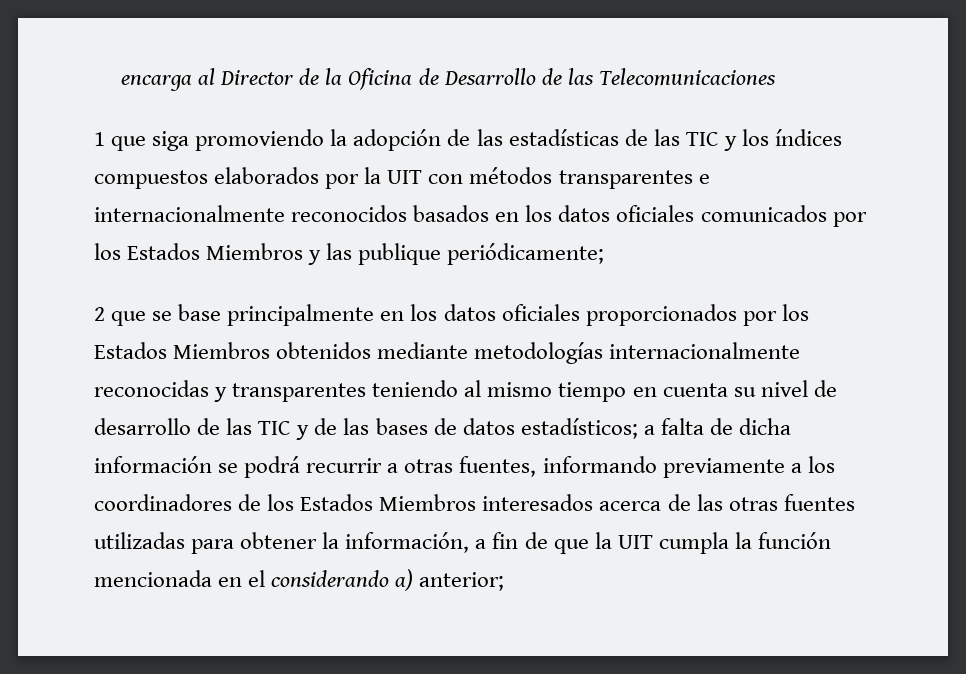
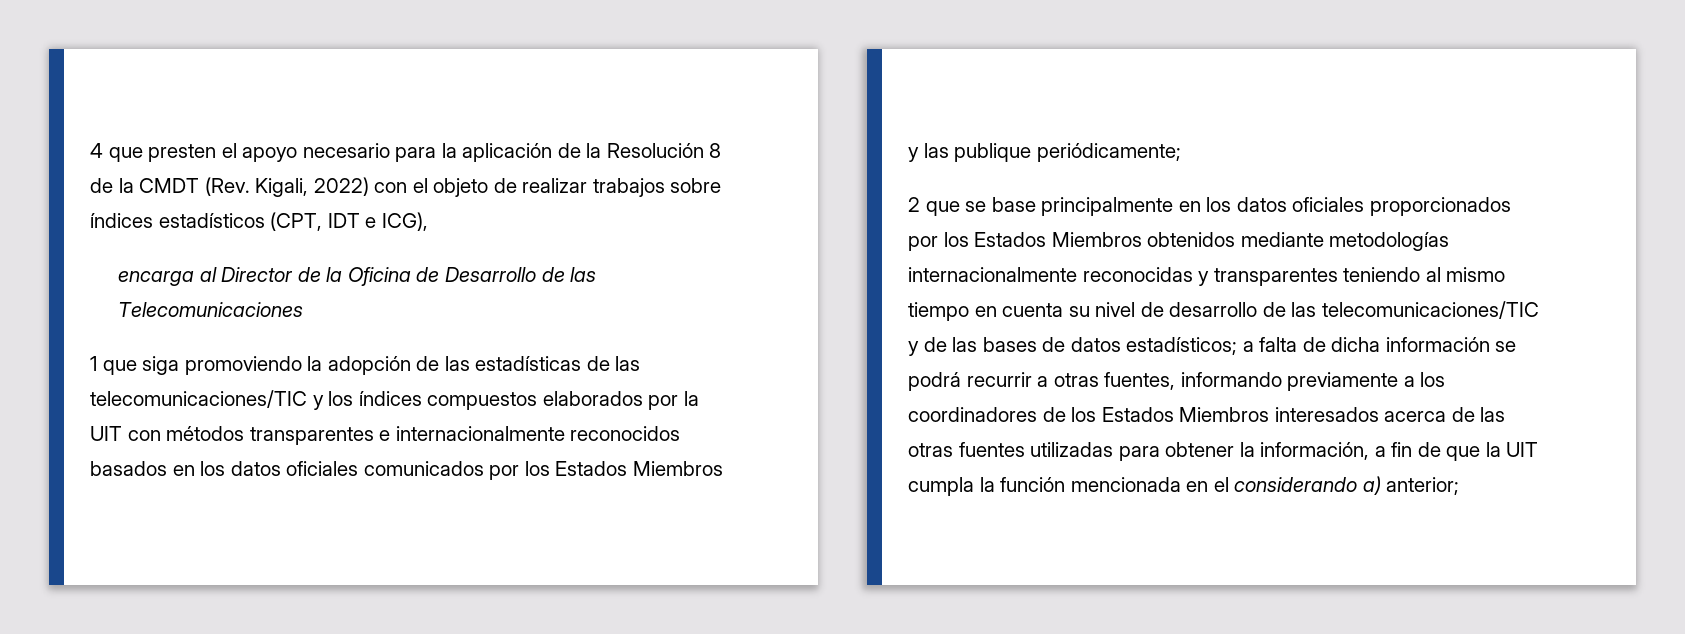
+ 4 que presten el apoyo necesario para la aplicación de la Resolución 8 de la CMDT (Rev. Kigali, 2022) con el objeto de realizar trabajos sobre índices estadísticos (CPT, IDT e ICG),
- 1 que siga promoviendo la adopción de las estadísticas de las TIC y los índices compuestos elaborados por la UIT con métodos transparentes e internacionalmente reconocidos basados en los datos oficiales comunicados por los Estados Miembros y las publique periódicamente;
+ 1 que siga promoviendo la adopción de las estadísticas de las telecomunicaciones/TIC y los índices compuestos elaborados por la UIT con métodos transparentes e internacionalmente reconocidos basados en los datos oficiales comunicados por los Estados Miembros y las publique periódicamente;
- 2 que se base principalmente en los datos oficiales proporcionados por los Estados Miembros obtenidos mediante metodologías internacionalmente reconocidas y transparentes teniendo al mismo tiempo en cuenta su nivel de desarrollo de las TIC y de las bases de datos estadísticos;
+ 2 que se base principalmente en los datos oficiales proporcionados por los Estados Miembros obtenidos mediante metodologías internacionalmente reconocidas y transparentes teniendo al mismo tiempo en cuenta su nivel de desarrollo de las telecomunicaciones/TIC y de las bases de datos estadísticos;

